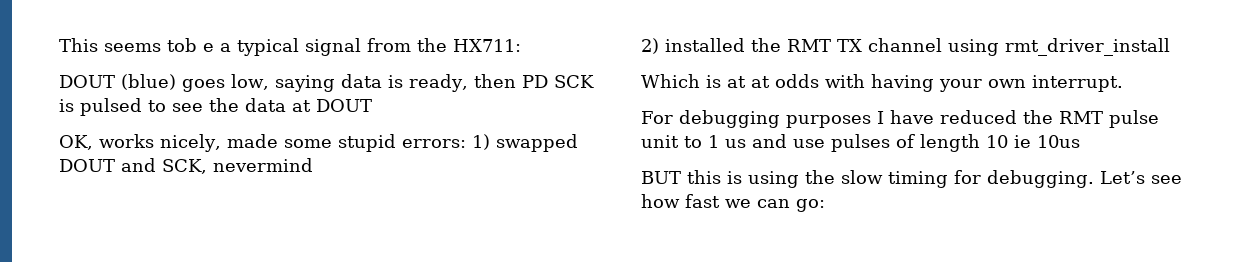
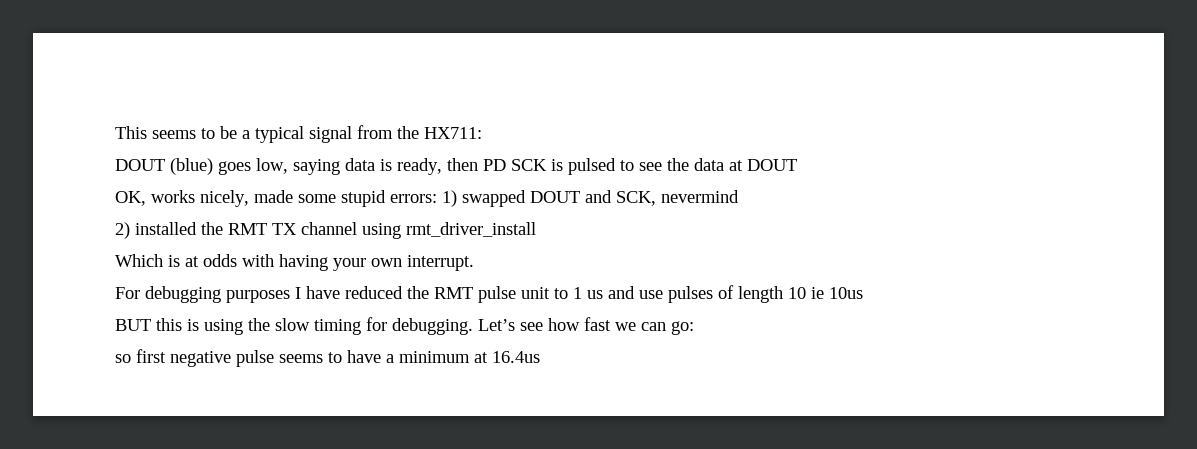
- This seems tob e a typical signal from the HX711:
+ This seems to be a typical signal from the HX711:
- Which is at at odds with having your own interrupt.
+ Which is at odds with having your own interrupt.
+ so first negative pulse seems to have a minimum at 16.4us

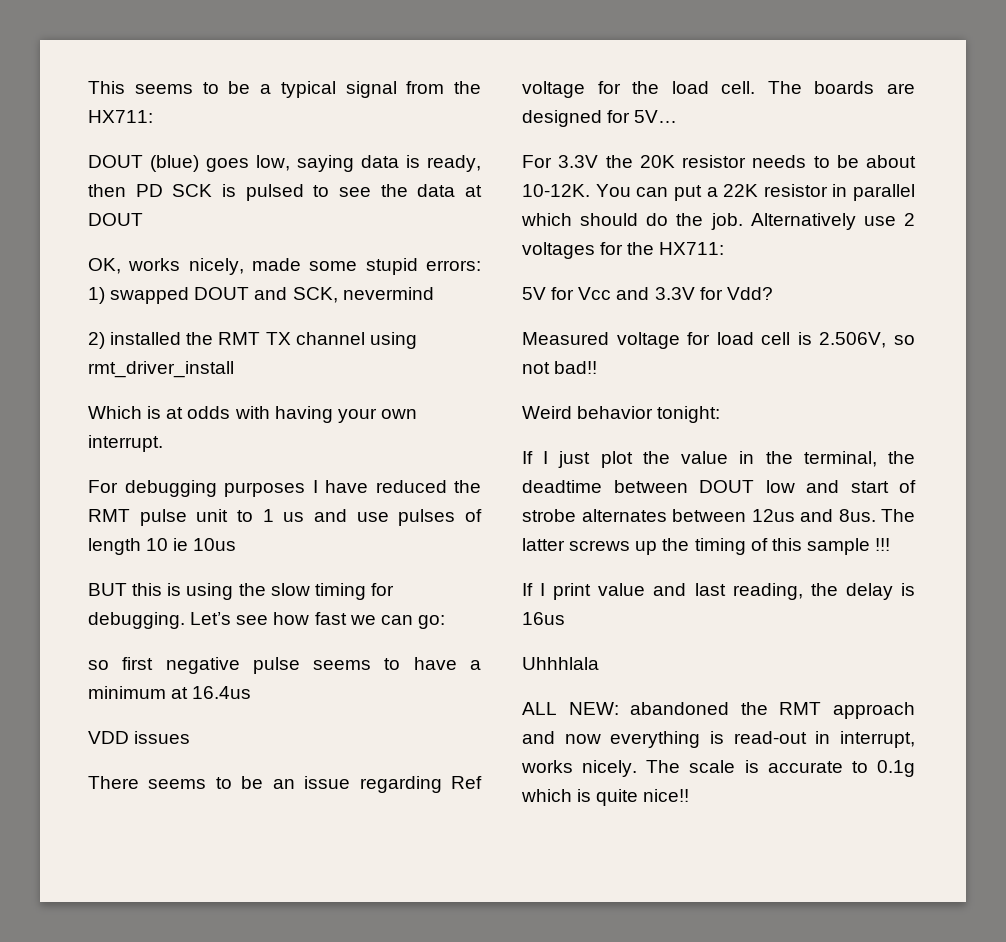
+ VDD issues
+ There seems to be an issue regarding Ref voltage for the load cell. The boards are designed for 5V…
+ For 3.3V the 20K resistor needs to be about 10-12K. You can put a 22K resistor in parallel which should do the job. Alternatively use 2 voltages for the HX711:
+ 5V for Vcc and 3.3V for Vdd?
+ Measured voltage for load cell is 2.506V, so not bad!!
+ Weird behavior tonight:
+ If I just plot the value in the terminal, the deadtime between DOUT low and start of strobe alternates between 12us and 8us. The latter screws up the timing of this sample !!!
+ If I print value and last reading, the delay is 16us
+ Uhhhlala
+ ALL NEW: abandoned the RMT approach and now everything is read-out in interrupt, works nicely. The scale is accurate to 0.1g which is quite nice!!

